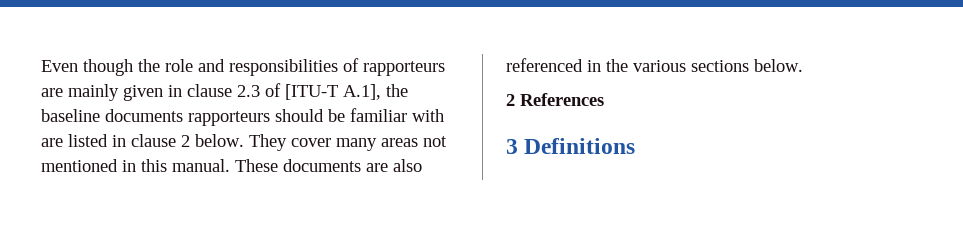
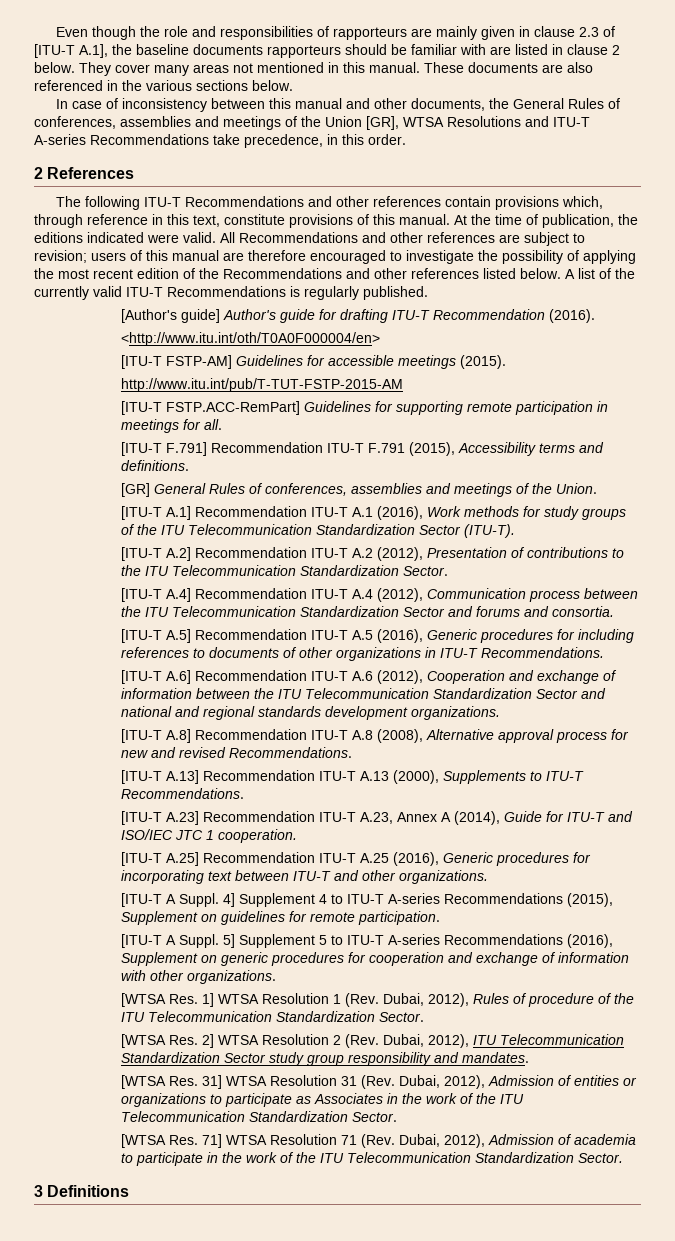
+ In case of inconsistency between this manual and other documents, the General Rules of conferences, assemblies and meetings of the Union [GR], WTSA Resolutions and ITU-T A-series Recommendations take precedence, in this order.
  2 References
+ The following ITU-T Recommendations and other references contain provisions which, through reference in this text, constitute provisions of this manual. At the time of publication, the editions indicated were valid. All Recommendations and other references are subject to revision; users of this manual are therefore encouraged to investigate the possibility of applying the most recent edition of the Recommendations and other references listed below. A list of the currently valid ITU-T Recommendations is regularly published.
+ [Author's guide] Author's guide for drafting ITU-T Recommendation (2016).
+ <http://www.itu.int/oth/T0A0F000004/en>
+ [ITU-T FSTP-AM] Guidelines for accessible meetings (2015).
+ http://www.itu.int/pub/T-TUT-FSTP-2015-AM
+ [ITU-T FSTP.ACC-RemPart] Guidelines for supporting remote participation in meetings for all.
+ [ITU-T F.791] Recommendation ITU-T F.791 (2015), Accessibility terms and definitions.
+ [GR] General Rules of conferences, assemblies and meetings of the Union.
+ [ITU-T A.1] Recommendation ITU-T A.1 (2016), Work methods for study groups of the ITU Telecommunication Standardization Sector (ITU-T).
+ [ITU-T A.2] Recommendation ITU-T A.2 (2012), Presentation of contributions to the ITU Telecommunication Standardization Sector.
+ [ITU-T A.4] Recommendation ITU-T A.4 (2012), Communication process between the ITU Telecommunication Standardization Sector and forums and consortia.
+ [ITU-T A.5] Recommendation ITU-T A.5 (2016), Generic procedures for including references to documents of other organizations in ITU-T Recommendations.
+ [ITU-T A.6] Recommendation ITU-T A.6 (2012), Cooperation and exchange of information between the ITU Telecommunication Standardization Sector and national and regional standards development organizations.
+ [ITU-T A.8] Recommendation ITU-T A.8 (2008), Alternative approval process for new and revised Recommendations.
+ [ITU-T A.13] Recommendation ITU-T A.13 (2000), Supplements to ITU-T Recommendations.
+ [ITU-T A.23] Recommendation ITU-T A.23, Annex A (2014), Guide for ITU-T and ISO/IEC JTC 1 cooperation.
+ [ITU-T A.25] Recommendation ITU-T A.25 (2016), Generic procedures for incorporating text between ITU-T and other organizations.
+ [ITU-T A Suppl. 4] Supplement 4 to ITU-T A-series Recommendations (2015), Supplement on guidelines for remote participation.
+ [ITU-T A Suppl. 5] Supplement 5 to ITU-T A-series Recommendations (2016), Supplement on generic procedures for cooperation and exchange of information with other organizations.
+ [WTSA Res. 1] WTSA Resolution 1 (Rev. Dubai, 2012), Rules of procedure of the ITU Telecommunication Standardization Sector.
+ [WTSA Res. 2] WTSA Resolution 2 (Rev. Dubai, 2012), ITU Telecommunication Standardization Sector study group responsibility and mandates.
+ [WTSA Res. 31] WTSA Resolution 31 (Rev. Dubai, 2012), Admission of entities or organizations to participate as Associates in the work of the ITU Telecommunication Standardization Sector.
+ [WTSA Res. 71] WTSA Resolution 71 (Rev. Dubai, 2012), Admission of academia to participate in the work of the ITU Telecommunication Standardization Sector.

